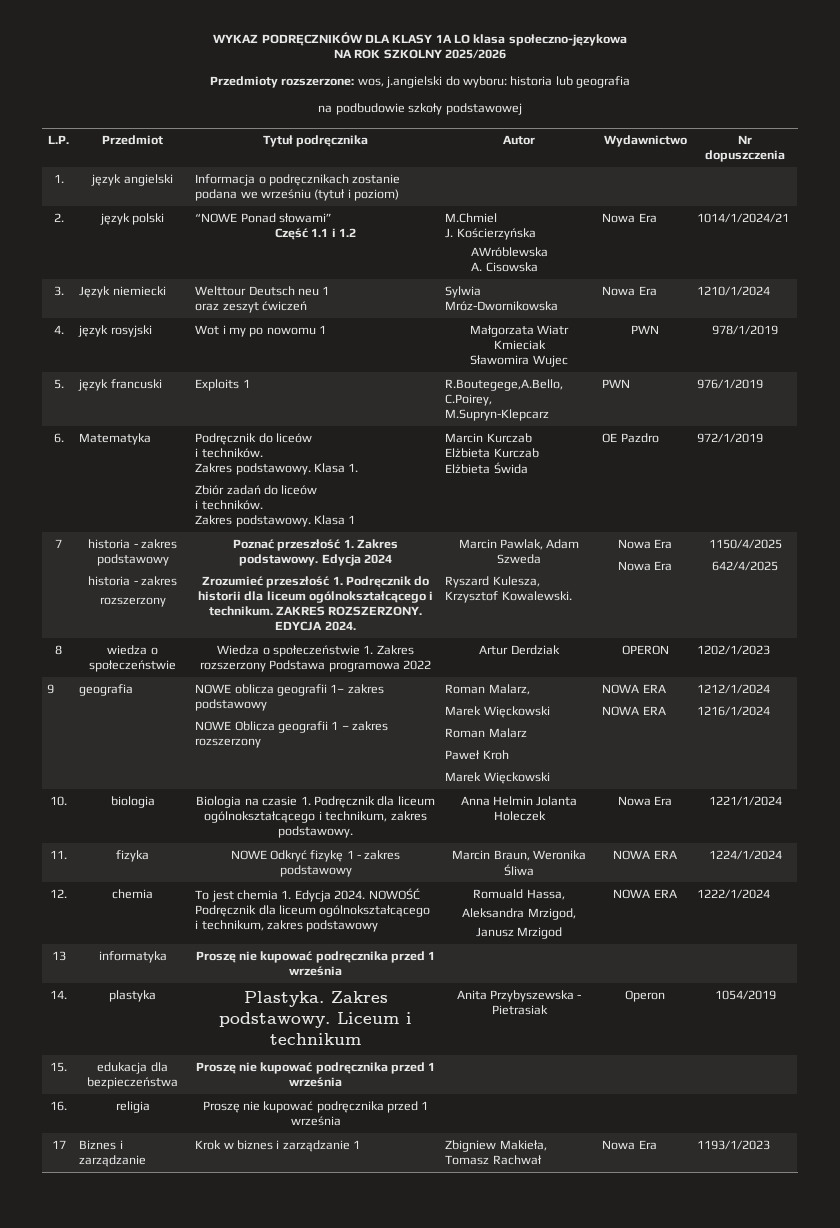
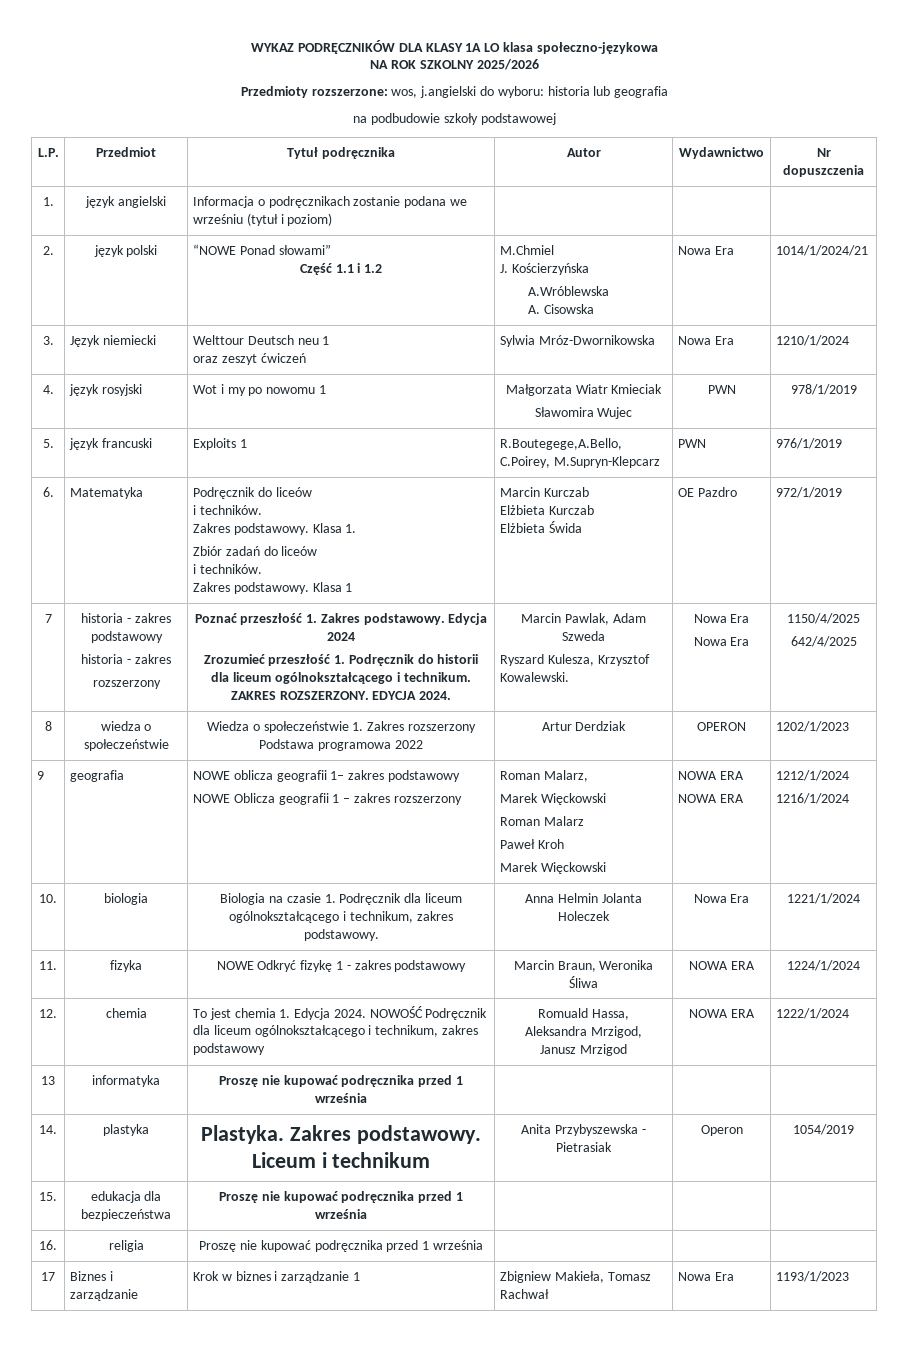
  2. | język polski | “NOWE Ponad słowami”
  Część 1.1 i 1.2 | M.Chmiel
  J. Kościerzyńska
- AWróblewska
+ A.Wróblewska

